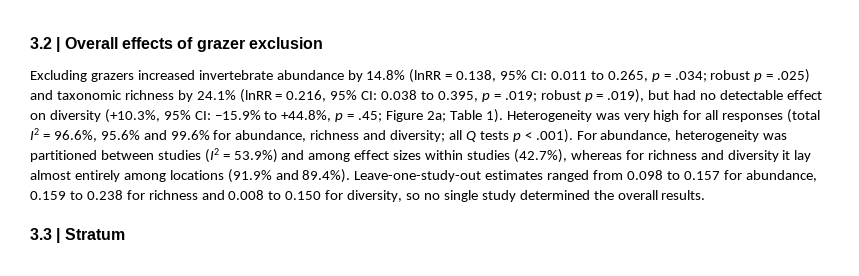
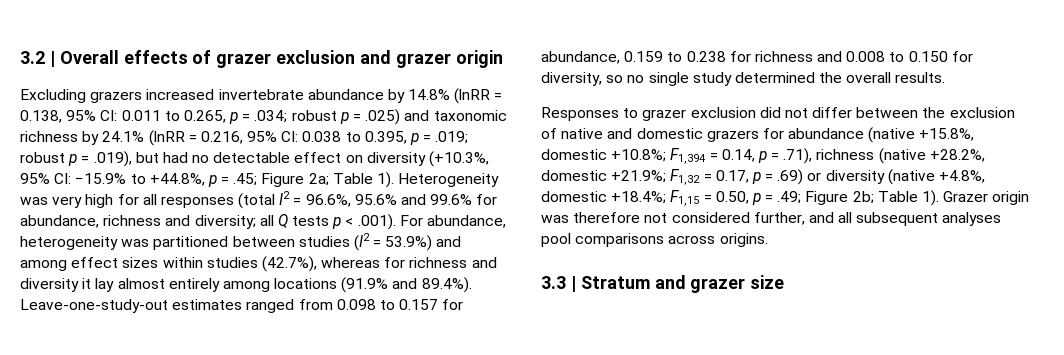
- 3.2 | Overall effects of grazer exclusion
+ 3.2 | Overall effects of grazer exclusion and grazer origin
+ Responses to grazer exclusion did not differ between the exclusion of native and domestic grazers for abundance (native +15.8%, domestic +10.8%; F1,394 = 0.14, p = .71), richness (native +28.2%, domestic +21.9%; F1,32 = 0.17, p = .69) or diversity (native +4.8%, domestic +18.4%; F1,15 = 0.50, p = .49; Figure 2b; Table 1). Grazer origin was therefore not considered further, and all subsequent analyses pool comparisons across origins.
- 3.3 | Stratum
+ 3.3 | Stratum and grazer size

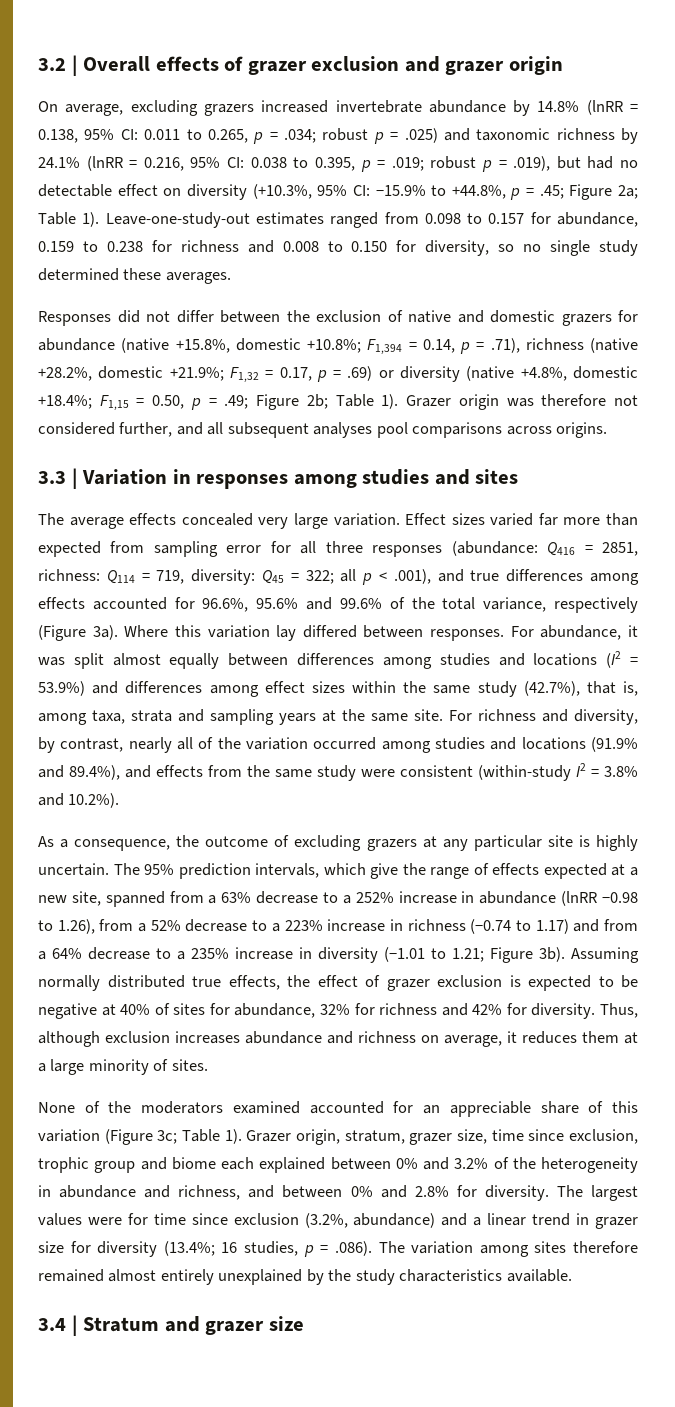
- Excluding grazers increased invertebrate abundance by 14.8% (lnRR = 0.138, 95% CI:
+ On average, excluding grazers increased invertebrate abundance by 14.8% (lnRR = 0.138, 95% CI:
- Heterogeneity was very high for all responses (total I2 = 96.6%, 95.6% and 99.6% for abundance, richness and diversity; all Q tests p < .001). For abundance, heterogeneity was partitioned between studies (I2 = 53.9%) and among effect sizes within studies (42.7%), whereas for richness and diversity it lay almost entirely among locations (91.9% and 89.4%). Leave-one-study-out estimates ranged from 0.098 to 0.157 for abundance, 0.159 to 0.238 for richness and 0.008 to 0.150 for diversity, so no single study determined the overall results.
- Responses to grazer exclusion did not differ between the exclusion of native and domestic grazers for abundance (native +15.8%, domestic +10.8%;
+ Leave-one-study-out estimates ranged from 0.098 to 0.157 for abundance, 0.159 to 0.238 for richness and 0.008 to 0.150 for diversity, so no single study determined these averages.
+ Responses did not differ between the exclusion of native and domestic grazers for abundance (native +15.8%, domestic +10.8%;
- 3.3 | Stratum and grazer size
+ 3.3 | Variation in responses among studies and sites
+ The average effects concealed very large variation. Effect sizes varied far more than expected from sampling error for all three responses (abundance: Q416 = 2851, richness: Q114 = 719, diversity: Q45 = 322; all p < .001), and true differences among effects accounted for 96.6%, 95.6% and 99.6% of the total variance, respectively (Figure 3a). Where this variation lay differed between responses. For abundance, it was split almost equally between differences among studies and locations (I2 = 53.9%) and differences among effect sizes within the same study (42.7%), that is, among taxa, strata and sampling years at the same site. For richness and diversity, by contrast, nearly all of the variation occurred among studies and locations (91.9% and 89.4%), and effects from the same study were consistent (within-study I2 = 3.8% and 10.2%).
+ As a consequence, the outcome of excluding grazers at any particular site is highly uncertain. The 95% prediction intervals, which give the range of effects expected at a new site, spanned from a 63% decrease to a 252% increase in abundance (lnRR −0.98 to 1.26), from a 52% decrease to a 223% increase in richness (−0.74 to 1.17) and from a 64% decrease to a 235% increase in diversity (−1.01 to 1.21; Figure 3b). Assuming normally distributed true effects, the effect of grazer exclusion is expected to be negative at 40% of sites for abundance, 32% for richness and 42% for diversity. Thus, although exclusion increases abundance and richness on average, it reduces them at a large minority of sites.
+ None of the moderators examined accounted for an appreciable share of this variation (Figure 3c; Table 1). Grazer origin, stratum, grazer size, time since exclusion, trophic group and biome each explained between 0% and 3.2% of the heterogeneity in abundance and richness, and between 0% and 2.8% for diversity. The largest values were for time since exclusion (3.2%, abundance) and a linear trend in grazer size for diversity (13.4%; 16 studies, p = .086). The variation among sites therefore remained almost entirely unexplained by the study characteristics available.
+ 3.4 | Stratum and grazer size

